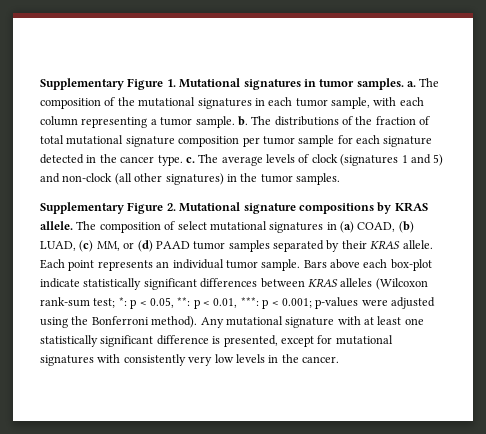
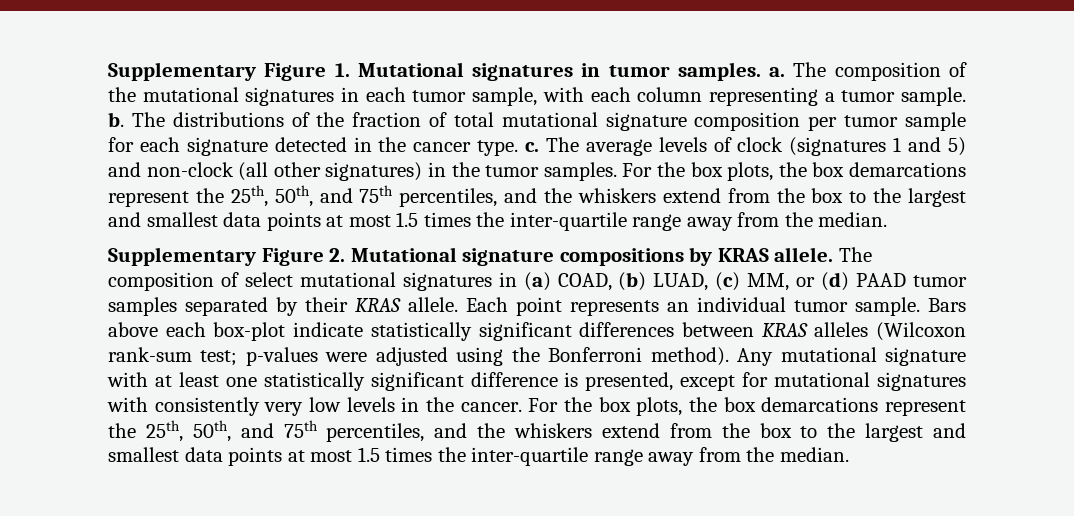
- The average levels of clock (signatures 1 and 5) and non-clock (all other signatures) in the tumor samples.
+ The average levels of clock (signatures 1 and 5) and non-clock (all other signatures) in the tumor samples. For the box plots, the box demarcations represent the 25th, 50th, and 75th percentiles, and the whiskers extend from the box to the largest and smallest data points at most 1.5 times the inter-quartile range away from the median.
- Bars above each box-plot indicate statistically significant differences between KRAS alleles (Wilcoxon rank-sum test; *: p < 0.05, **: p < 0.01, ***: p < 0.001; p-values were adjusted using the Bonferroni method).
+ Bars above each box-plot indicate statistically significant differences between KRAS alleles (Wilcoxon rank-sum test; p-values were adjusted using the Bonferroni method).
- Any mutational signature with at least one statistically significant difference is presented, except for mutational signatures with consistently very low levels in the cancer.
+ Any mutational signature with at least one statistically significant difference is presented, except for mutational signatures with consistently very low levels in the cancer. For the box plots, the box demarcations represent the 25th, 50th, and 75th percentiles, and the whiskers extend from the box to the largest and smallest data points at most 1.5 times the inter-quartile range away from the median.

